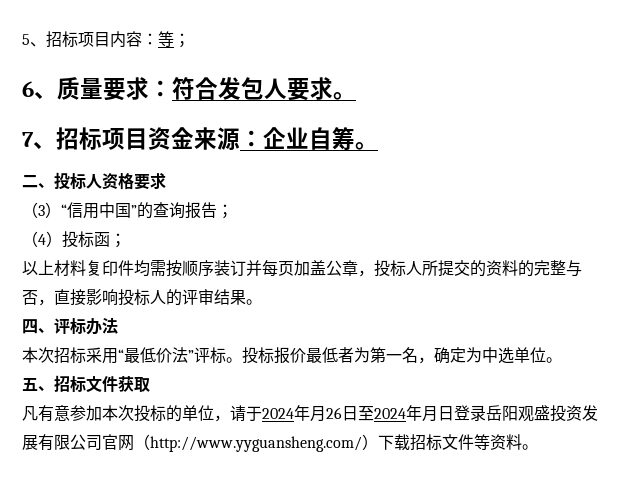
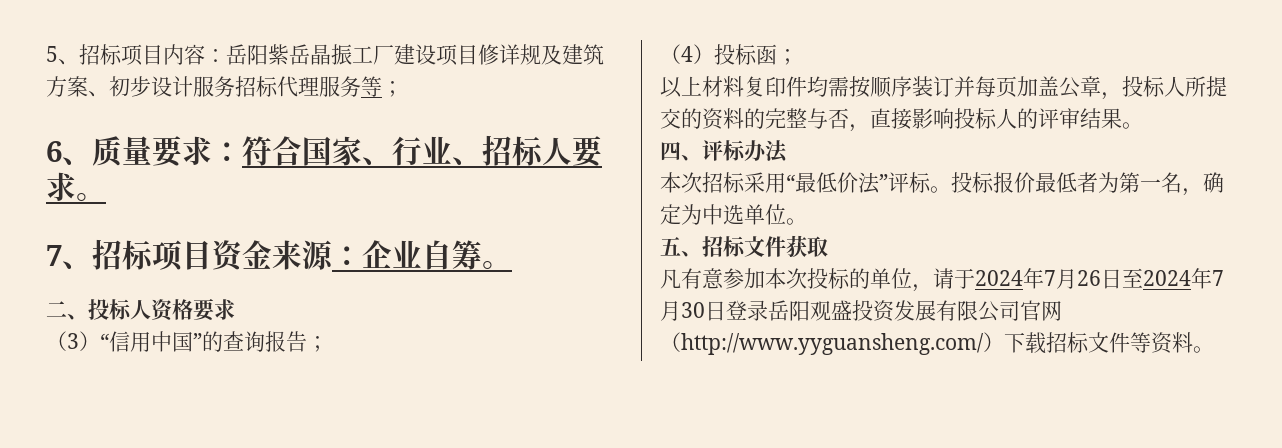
- 5、招标项目内容：等；
+ 5、招标项目内容：岳阳紫岳晶振工厂建设项目修详规及建筑方案、初步设计服务招标代理服务等；
- 6、质量要求：符合发包人要求。
+ 6、质量要求：符合国家、行业、招标人要求。
- 凡有意参加本次投标的单位，请于2024年月26日至2024年月日登录岳阳观盛投资发展有限公司官网（http://www.yyguansheng.com/）下载招标文件等资料。
+ 凡有意参加本次投标的单位，请于2024年7月26日至2024年7月30日登录岳阳观盛投资发展有限公司官网（http://www.yyguansheng.com/）下载招标文件等资料。

